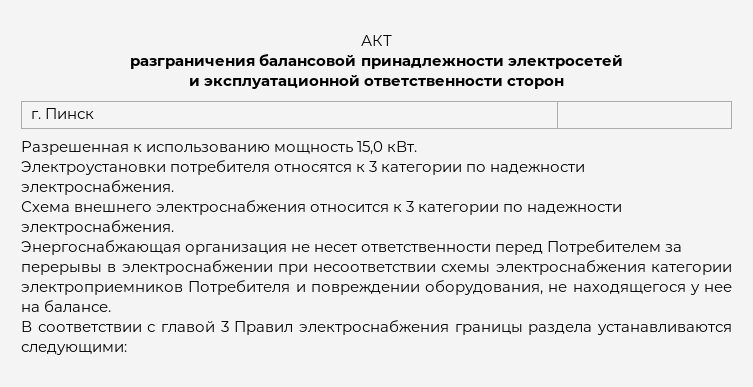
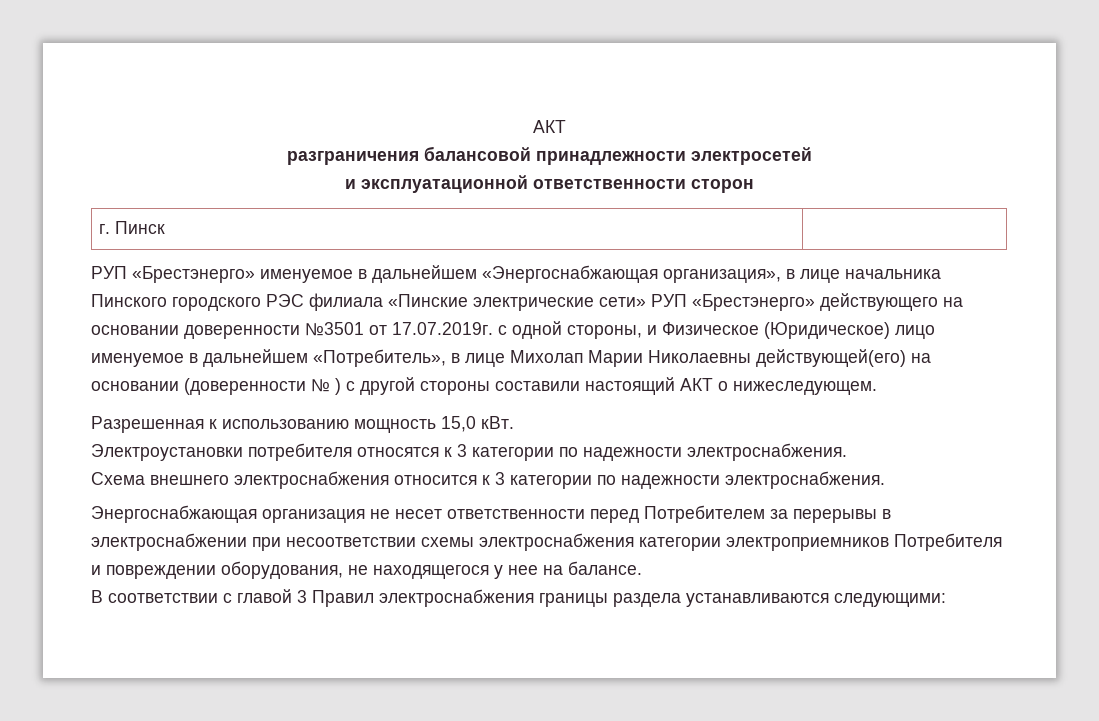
+ РУП «Брестэнерго» именуемое в дальнейшем «Энергоснабжающая организация», в лице начальника Пинского городского РЭС филиала «Пинские электрические сети» РУП «Брестэнерго» действующего на основании доверенности №3501 от 17.07.2019г. с одной стороны, и Физическое (Юридическое) лицо именуемое в дальнейшем «Потребитель», в лице Михолап Марии Николаевны действующей(его) на основании (доверенности № ) с другой стороны составили настоящий АКТ о нижеследующем.

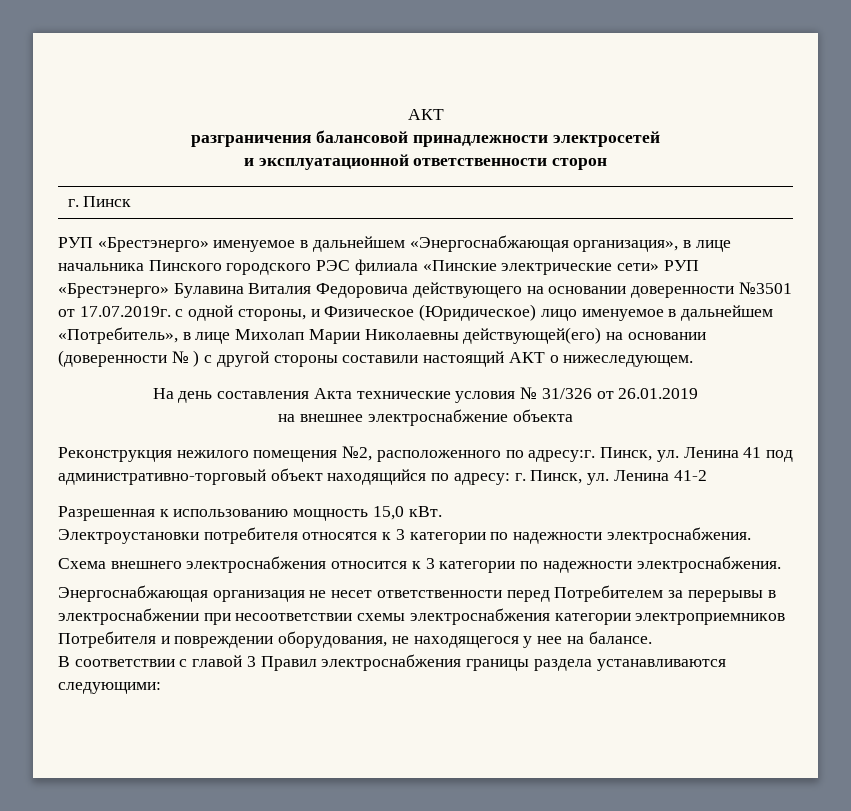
- РУП «Брестэнерго» именуемое в дальнейшем «Энергоснабжающая организация», в лице начальника Пинского городского РЭС филиала «Пинские электрические сети» РУП «Брестэнерго» действующего на основании доверенности №3501 от 17.07.2019г. с одной стороны, и Физическое (Юридическое) лицо именуемое в дальнейшем «Потребитель», в лице Михолап Марии Николаевны действующей(его) на основании (доверенности № ) с другой стороны составили настоящий АКТ о нижеследующем.
+ РУП «Брестэнерго» именуемое в дальнейшем «Энергоснабжающая организация», в лице начальника Пинского городского РЭС филиала «Пинские электрические сети» РУП «Брестэнерго» Булавина Виталия Федоровича действующего на основании доверенности №3501 от 17.07.2019г. с одной стороны, и Физическое (Юридическое) лицо именуемое в дальнейшем «Потребитель», в лице Михолап Марии Николаевны действующей(его) на основании (доверенности № ) с другой стороны составили настоящий АКТ о нижеследующем.
+ На день составления Акта технические условия № 31/326 от 26.01.2019
+ на внешнее электроснабжение объекта
+ Реконструкция нежилого помещения №2, расположенного по адресу:г. Пинск, ул. Ленина 41 под административно-торговый объект находящийся по адресу: г. Пинск, ул. Ленина 41-2

